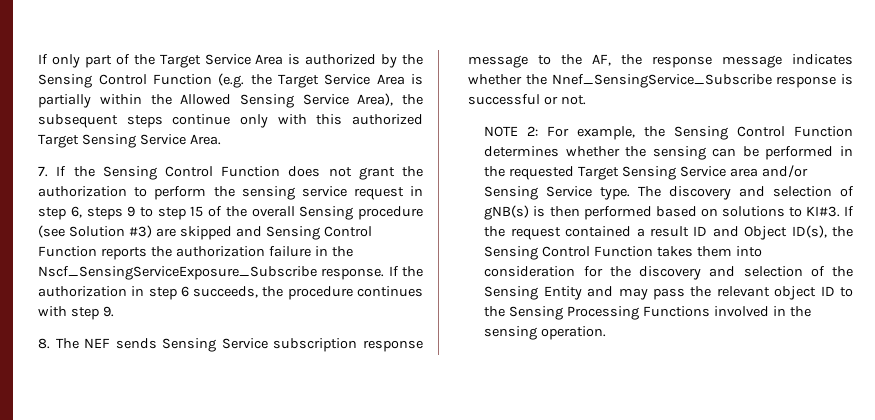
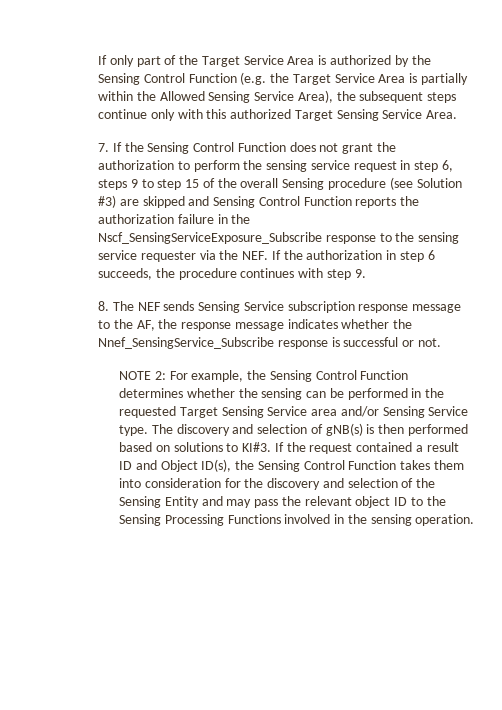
- 7. If the Sensing Control Function does not grant the authorization to perform the sensing service request in step 6, steps 9 to step 15 of the overall Sensing procedure (see Solution #3) are skipped and Sensing Control Function reports the authorization failure in the Nscf_SensingServiceExposure_Subscribe response. If the authorization in step 6 succeeds, the procedure continues with step 9.
+ 7. If the Sensing Control Function does not grant the authorization to perform the sensing service request in step 6, steps 9 to step 15 of the overall Sensing procedure (see Solution #3) are skipped and Sensing Control Function reports the authorization failure in the Nscf_SensingServiceExposure_Subscribe response to the sensing service requester via the NEF. If the authorization in step 6 succeeds, the procedure continues with step 9.

